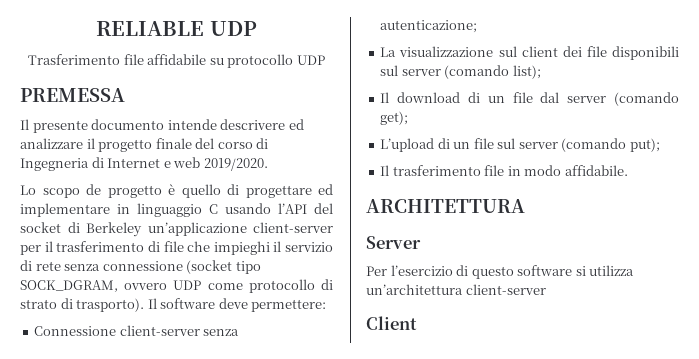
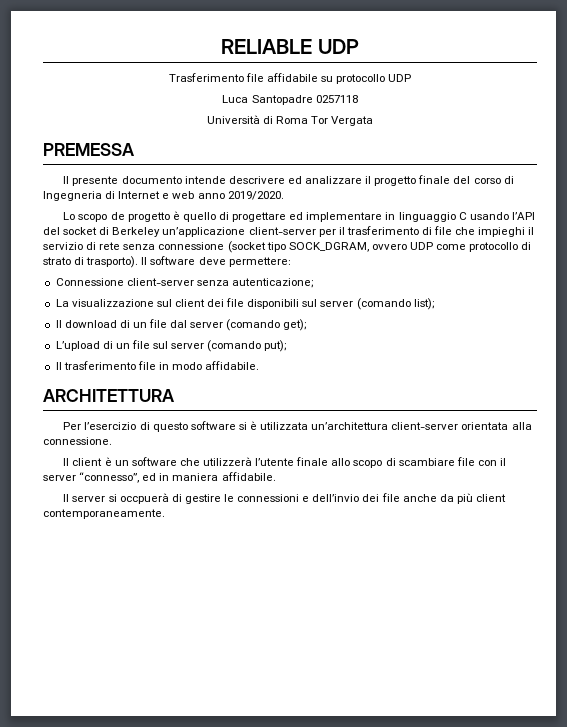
+ Luca Santopadre 0257118
+ Università di Roma Tor Vergata
- Il presente documento intende descrivere ed analizzare il progetto finale del corso di Ingegneria di Internet e web 2019/2020.
+ Il presente documento intende descrivere ed analizzare il progetto finale del corso di Ingegneria di Internet e web anno 2019/2020.
- Server
- Per l’esercizio di questo software si utilizza un’architettura client-server
- Client
+ Per l’esercizio di questo software si è utilizzata un’architettura client-server orientata alla connessione.
+ Il client è un software che utilizzerà l’utente finale allo scopo di scambiare file con il server “connesso”, ed in maniera affidabile.
+ Il server si occpuerà di gestire le connessioni e dell’invio dei file anche da più client contemporaneamente.

